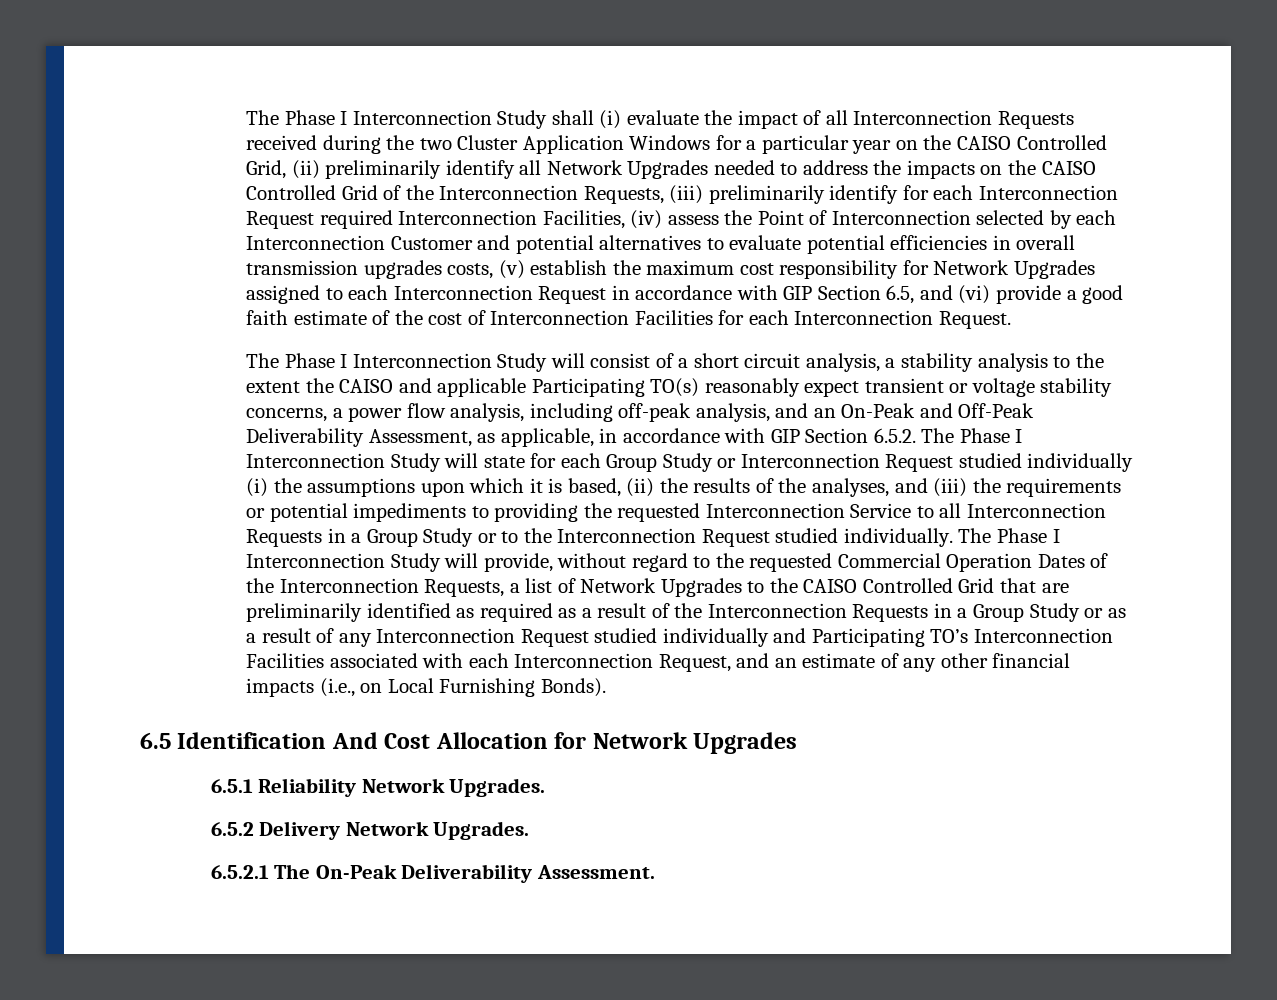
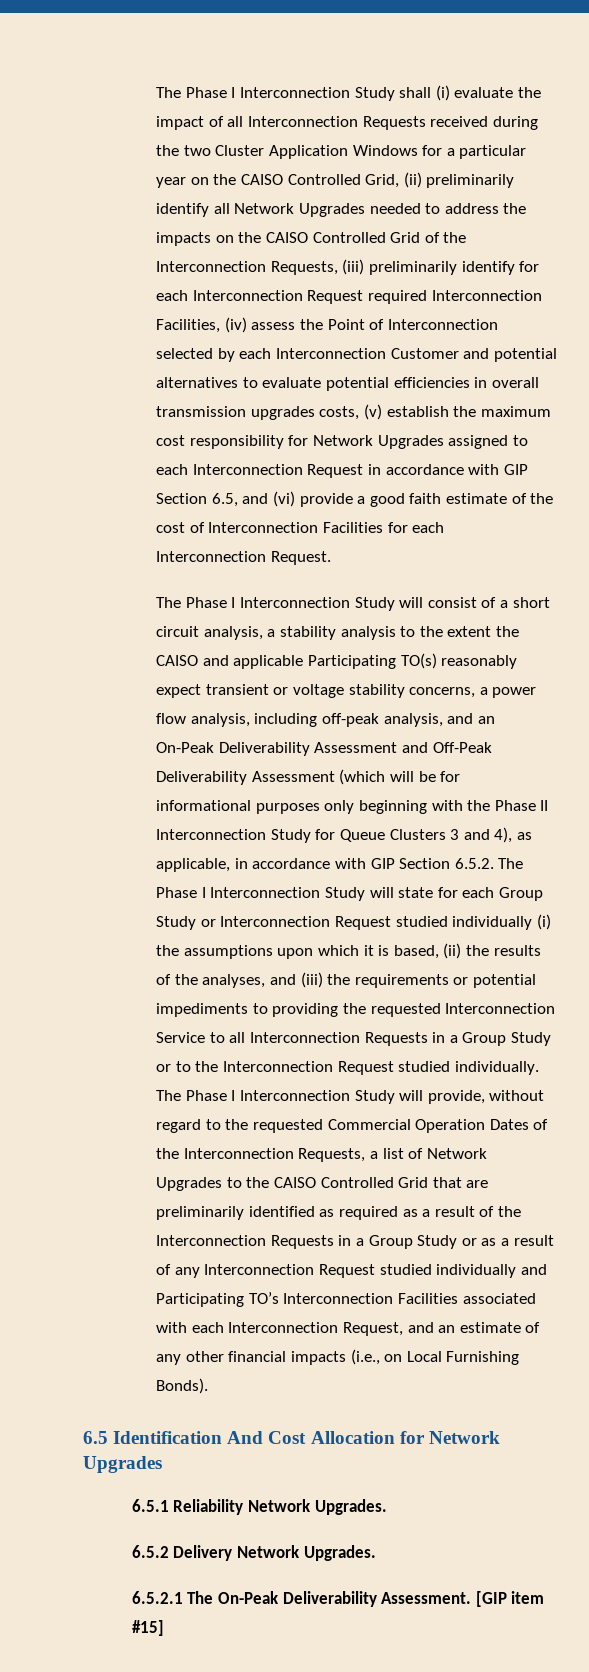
- The Phase I Interconnection Study will consist of a short circuit analysis, a stability analysis to the extent the CAISO and applicable Participating TO(s) reasonably expect transient or voltage stability concerns, a power flow analysis, including off-peak analysis, and an On-Peak and Off-Peak Deliverability Assessment, as applicable, in accordance with GIP Section 6.5.2. The Phase I Interconnection Study will state for each Group Study or Interconnection Request studied individually (i) the assumptions upon which it is based, (ii) the results of the analyses, and (iii) the requirements or potential impediments to providing the requested Interconnection Service to all Interconnection Requests in a Group Study or to the Interconnection Request studied individually.
+ The Phase I Interconnection Study will consist of a short circuit analysis, a stability analysis to the extent the CAISO and applicable Participating TO(s) reasonably expect transient or voltage stability concerns, a power flow analysis, including off-peak analysis, and an On-Peak Deliverability Assessment and Off-Peak Deliverability Assessment (which will be for informational purposes only beginning with the Phase II Interconnection Study for Queue Clusters 3 and 4), as applicable, in accordance with GIP Section 6.5.2. The Phase I Interconnection Study will state for each Group Study or Interconnection Request studied individually (i) the assumptions upon which it is based, (ii) the results of the analyses, and (iii) the requirements or potential impediments to providing the requested Interconnection Service to all Interconnection Requests in a Group Study or to the Interconnection Request studied individually.
+ [GIP item #15]

